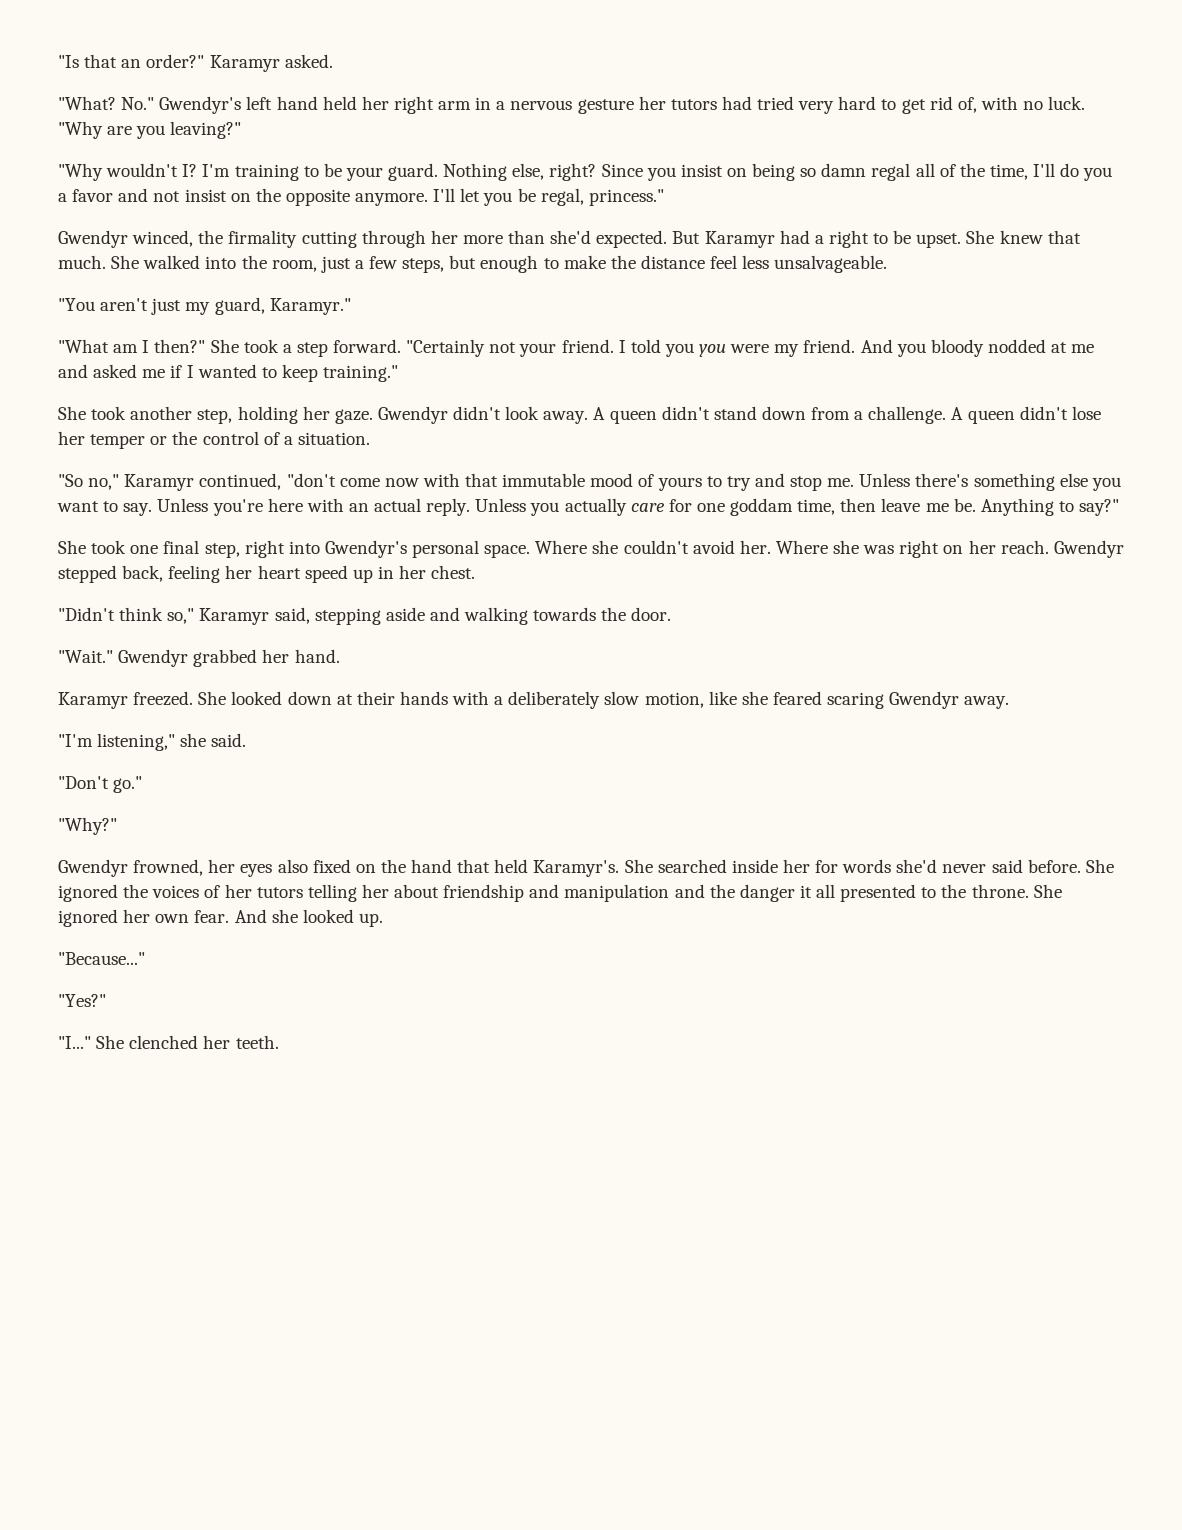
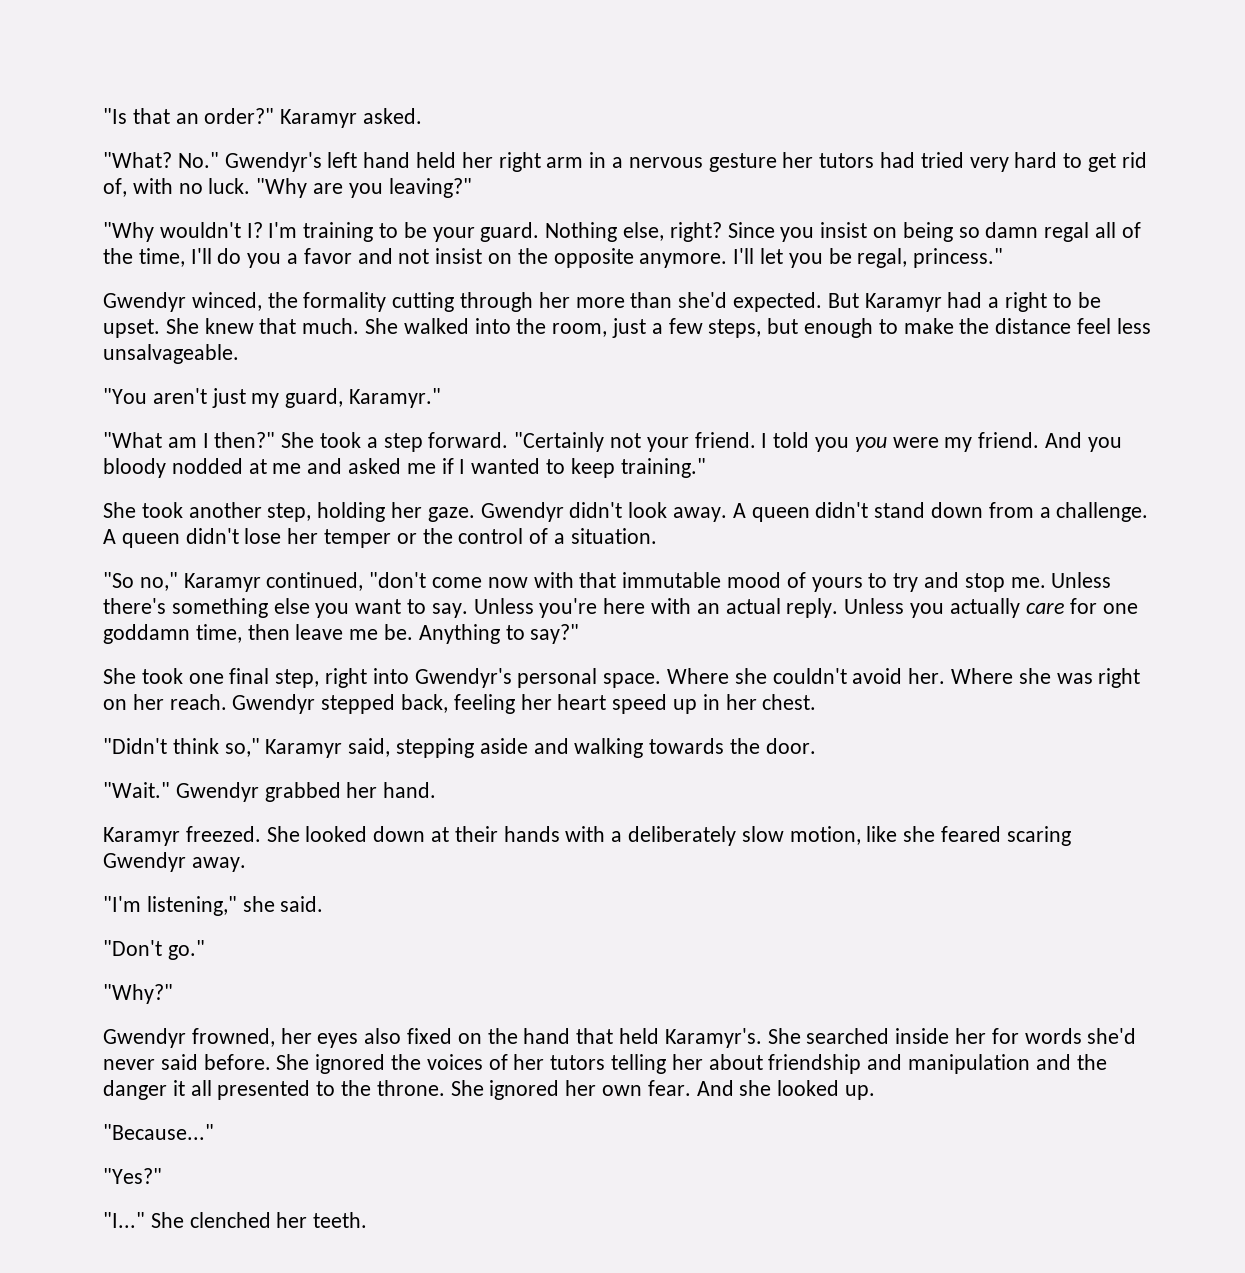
- Gwendyr winced, the firmality cutting through her more than she'd expected.
+ Gwendyr winced, the formality cutting through her more than she'd expected.
- Unless you actually care for one goddam time, then leave me be.
+ Unless you actually care for one goddamn time, then leave me be.

